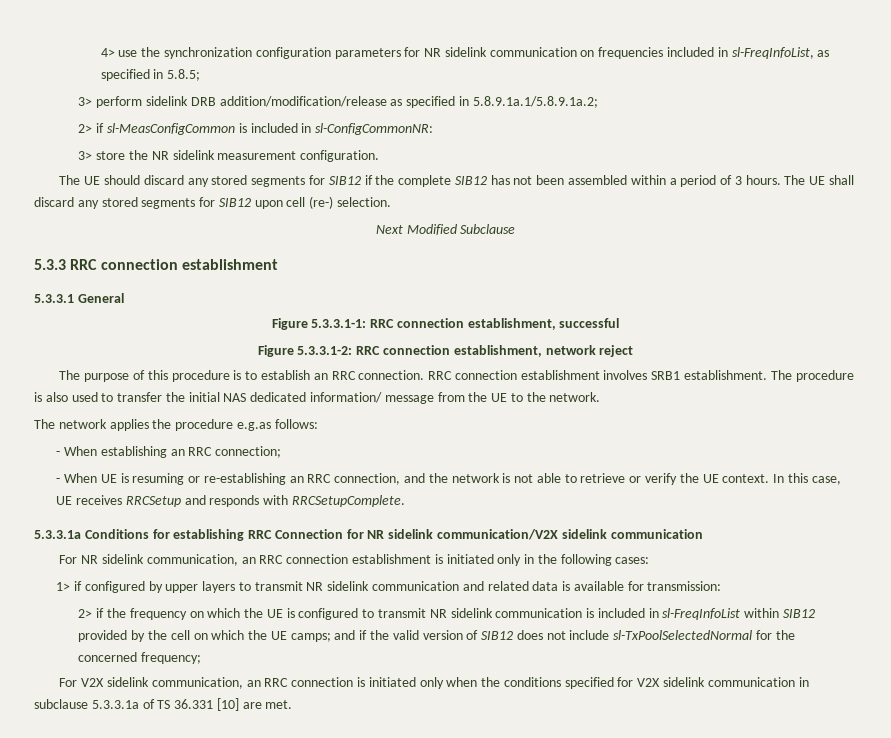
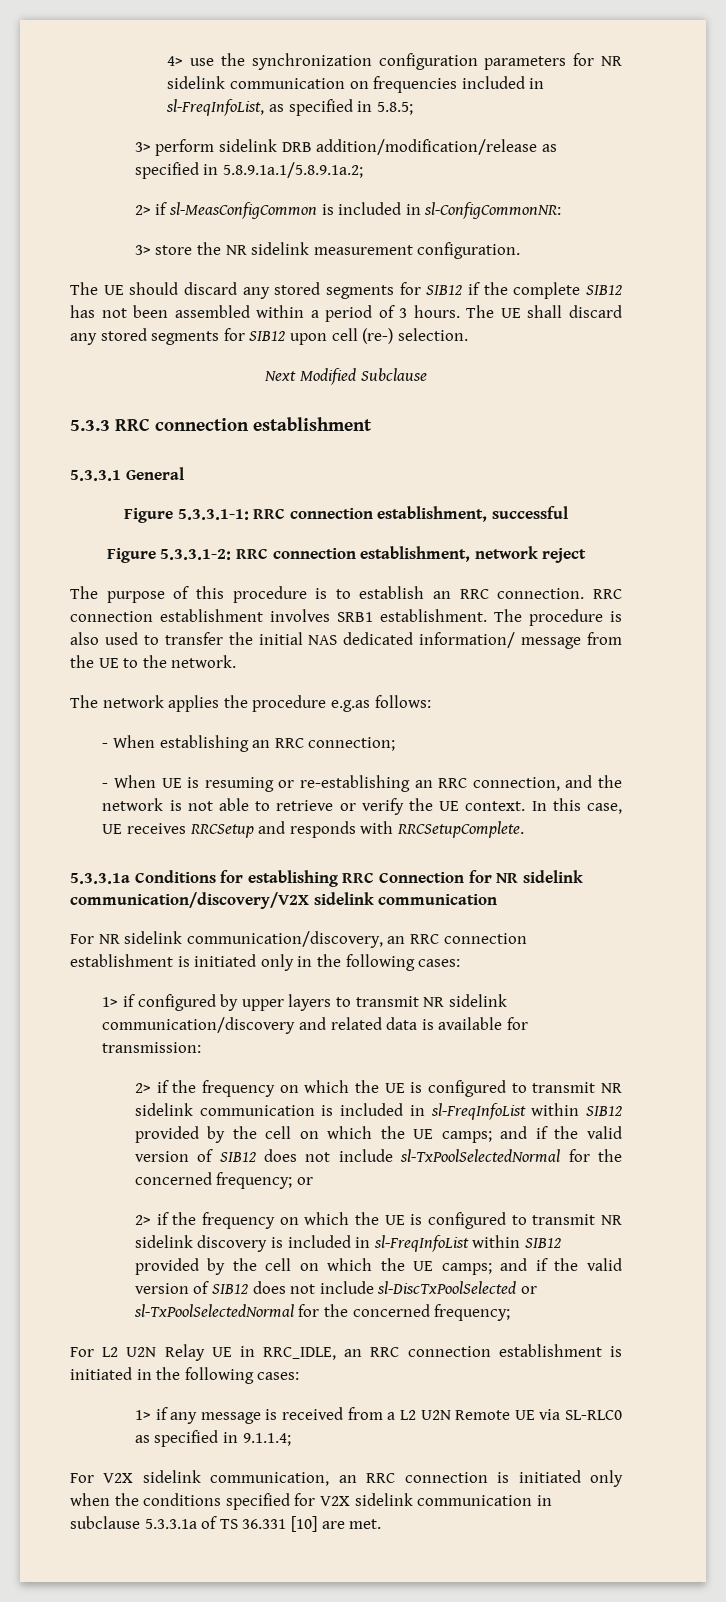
- 5.3.3.1a Conditions for establishing RRC Connection for NR sidelink communication/V2X sidelink communication
+ 5.3.3.1a Conditions for establishing RRC Connection for NR sidelink communication/discovery/V2X sidelink communication
- For NR sidelink communication, an RRC connection establishment is initiated only in the following cases:
+ For NR sidelink communication/discovery, an RRC connection establishment is initiated only in the following cases:
- 1> if configured by upper layers to transmit NR sidelink communication and related data is available for transmission:
+ 1> if configured by upper layers to transmit NR sidelink communication/discovery and related data is available for transmission:
- 2> if the frequency on which the UE is configured to transmit NR sidelink communication is included in sl-FreqInfoList within SIB12 provided by the cell on which the UE camps; and if the valid version of SIB12 does not include sl-TxPoolSelectedNormal for the concerned frequency;
+ 2> if the frequency on which the UE is configured to transmit NR sidelink communication is included in sl-FreqInfoList within SIB12 provided by the cell on which the UE camps; and if the valid version of SIB12 does not include sl-TxPoolSelectedNormal for the concerned frequency; or
+ 2> if the frequency on which the UE is configured to transmit NR sidelink discovery is included in sl-FreqInfoList within SIB12 provided by the cell on which the UE camps; and if the valid version of SIB12 does not include sl-DiscTxPoolSelected or sl-TxPoolSelectedNormal for the concerned frequency;
+ For L2 U2N Relay UE in RRC_IDLE, an RRC connection establishment is initiated in the following cases:
+ 1> if any message is received from a L2 U2N Remote UE via SL-RLC0 as specified in 9.1.1.4;

